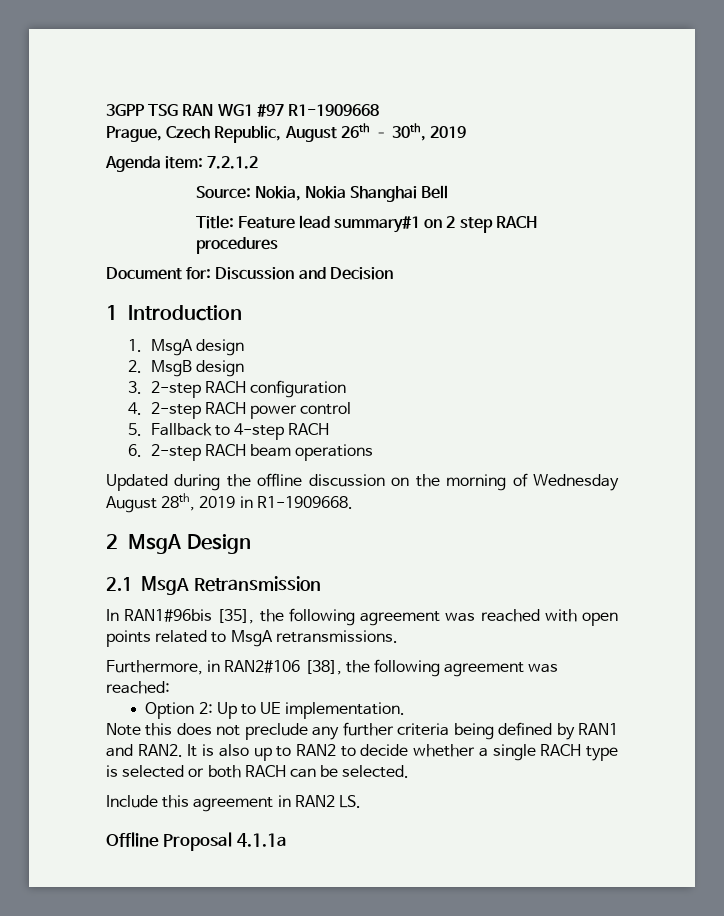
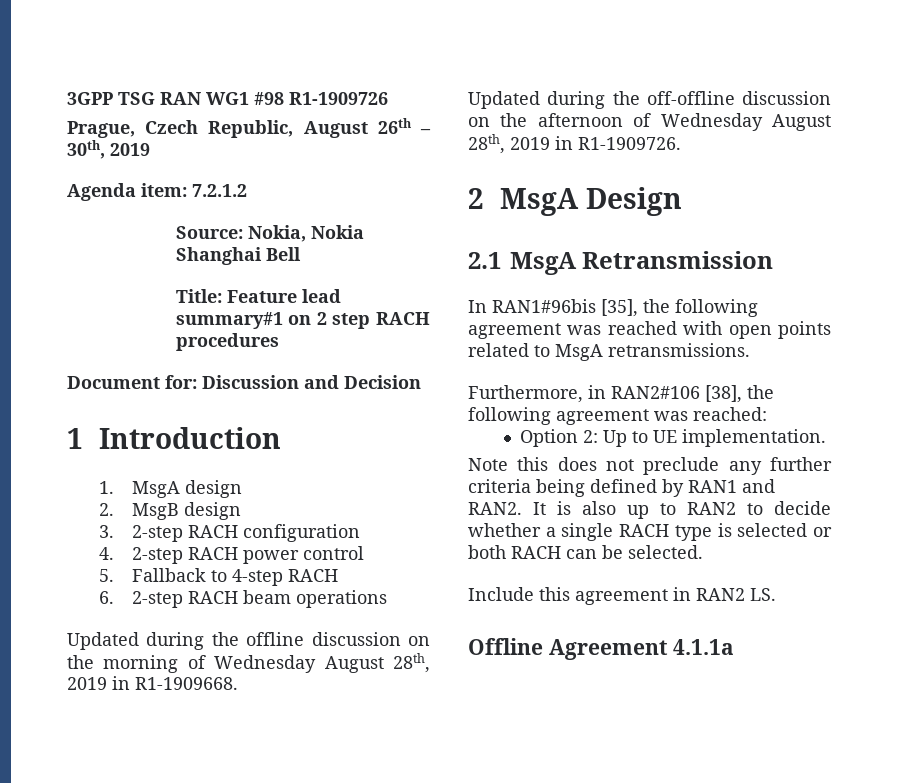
- 3GPP TSG RAN WG1 #97 R1-1909668
+ 3GPP TSG RAN WG1 #98 R1-1909726
+ Updated during the off-offline discussion on the afternoon of Wednesday August 28th, 2019 in R1-1909726.
- Offline Proposal 4.1.1a
+ Offline Agreement 4.1.1a

